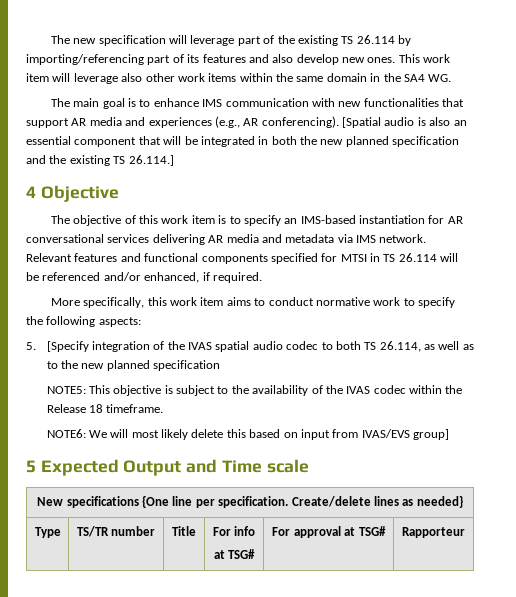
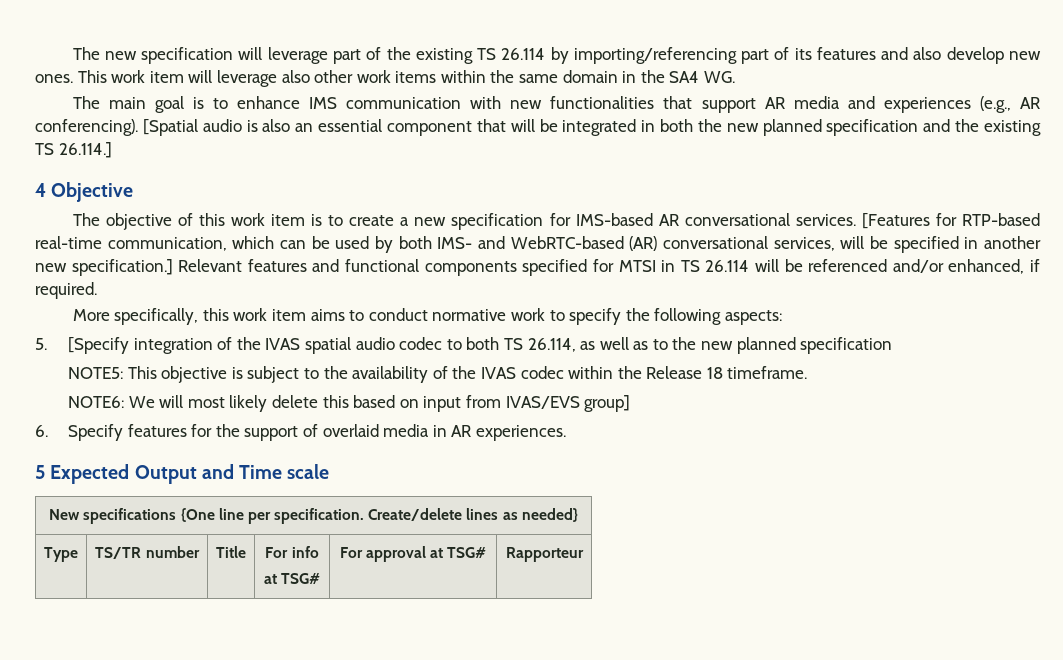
- The objective of this work item is to specify an IMS-based instantiation for AR conversational services delivering AR media and metadata via IMS network.
+ The objective of this work item is to create a new specification for IMS-based AR conversational services. [Features for RTP-based real-time communication, which can be used by both IMS- and WebRTC-based (AR) conversational services, will be specified in another new specification.]
+ 6. Specify features for the support of overlaid media in AR experiences.

